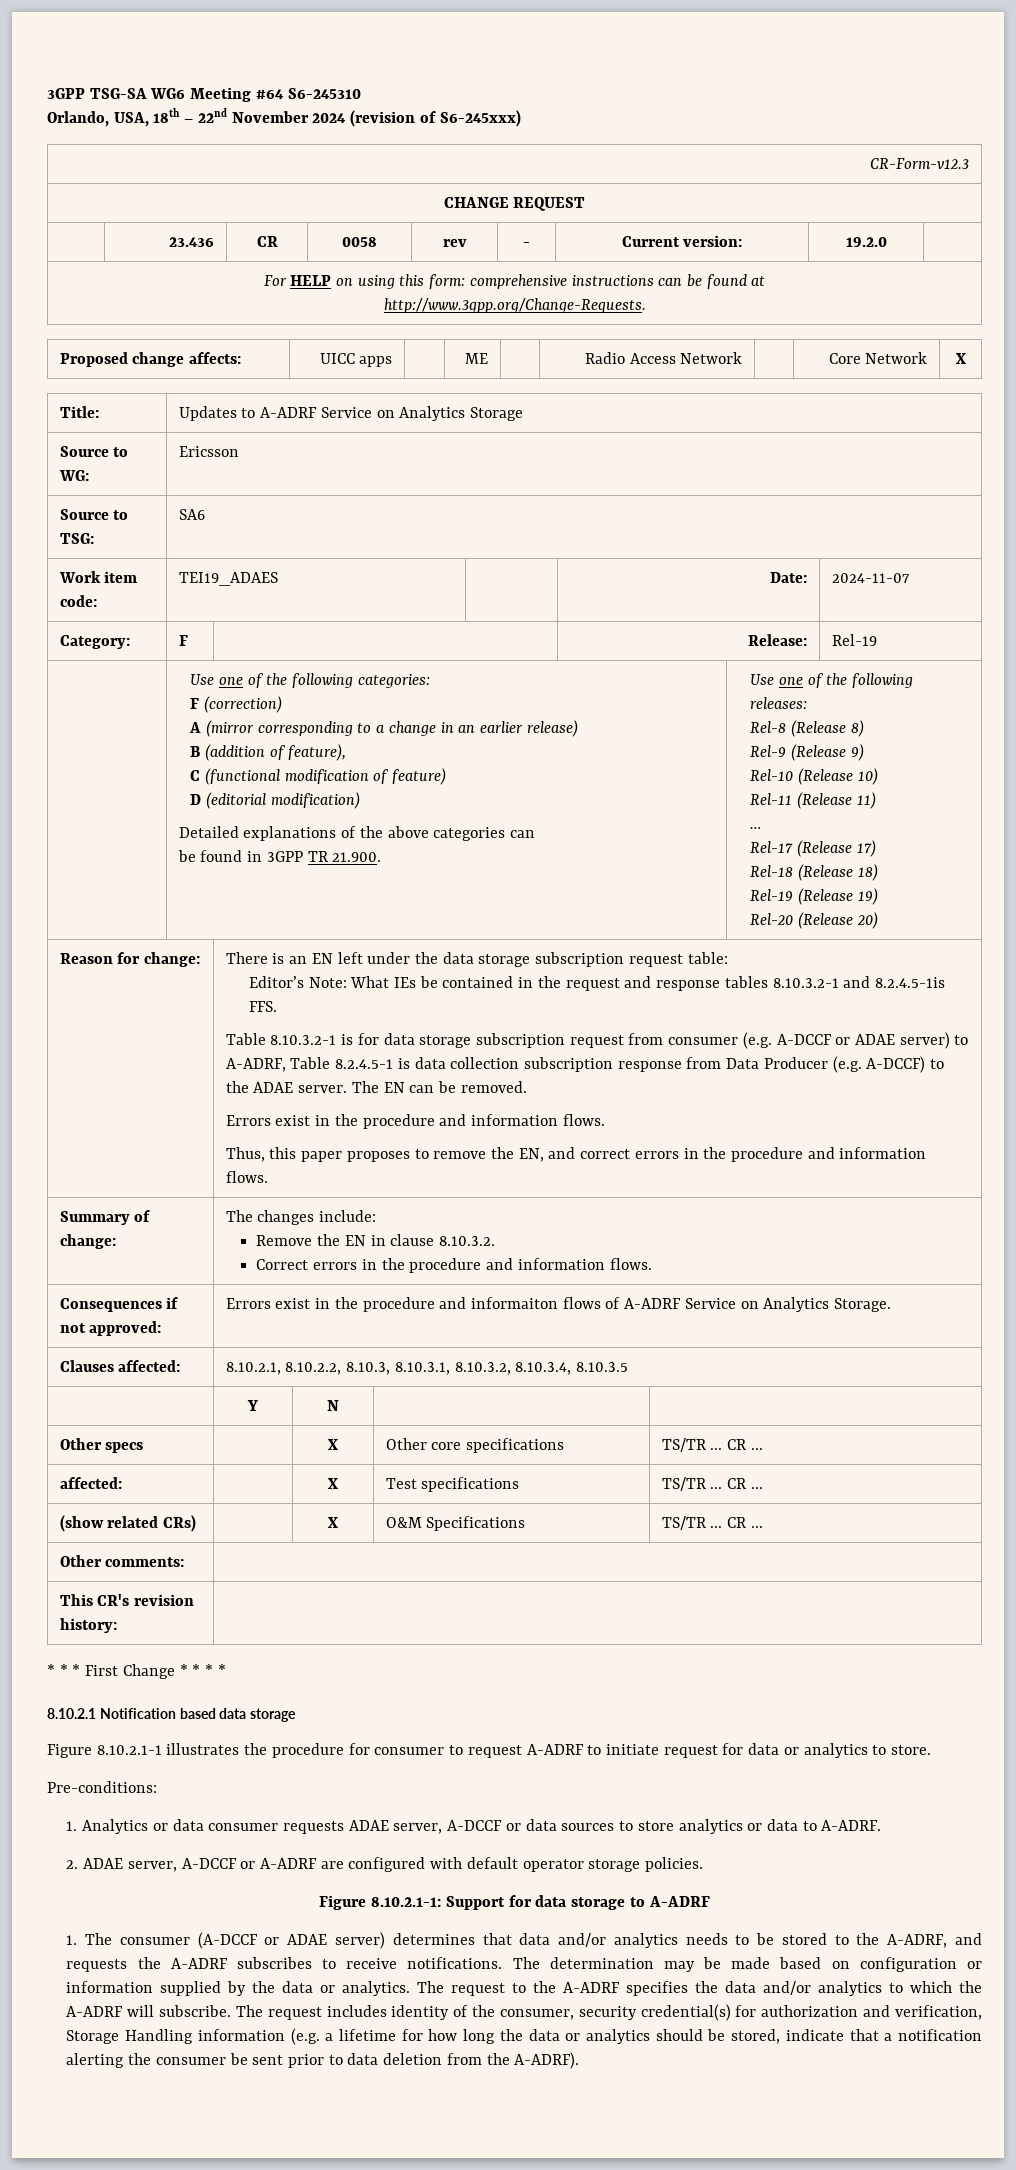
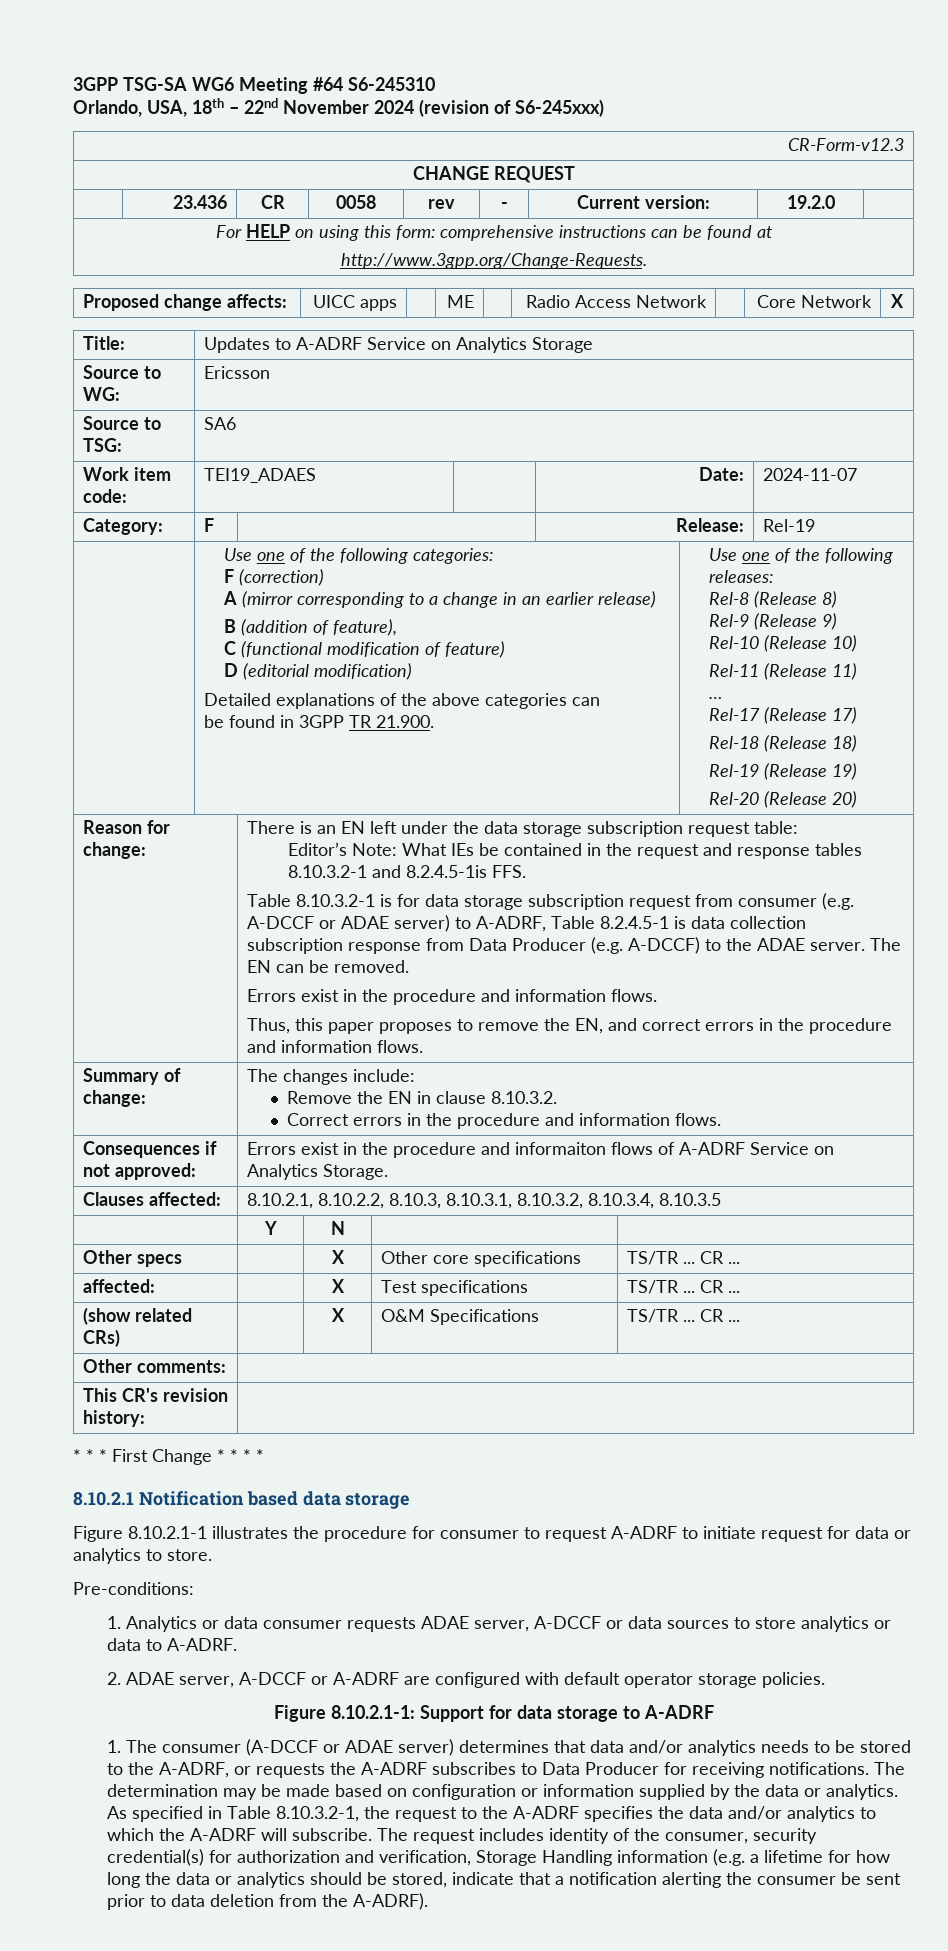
- 1. The consumer (A-DCCF or ADAE server) determines that data and/or analytics needs to be stored to the A-ADRF, and requests the A-ADRF subscribes to receive notifications.
+ 1. The consumer (A-DCCF or ADAE server) determines that data and/or analytics needs to be stored to the A-ADRF, or requests the A-ADRF subscribes to Data Producer for receiving notifications.
- The request to the A-ADRF specifies the data and/or analytics to which the A-ADRF will subscribe.
+ As specified in Table 8.10.3.2-1, the request to the A-ADRF specifies the data and/or analytics to which the A-ADRF will subscribe.

